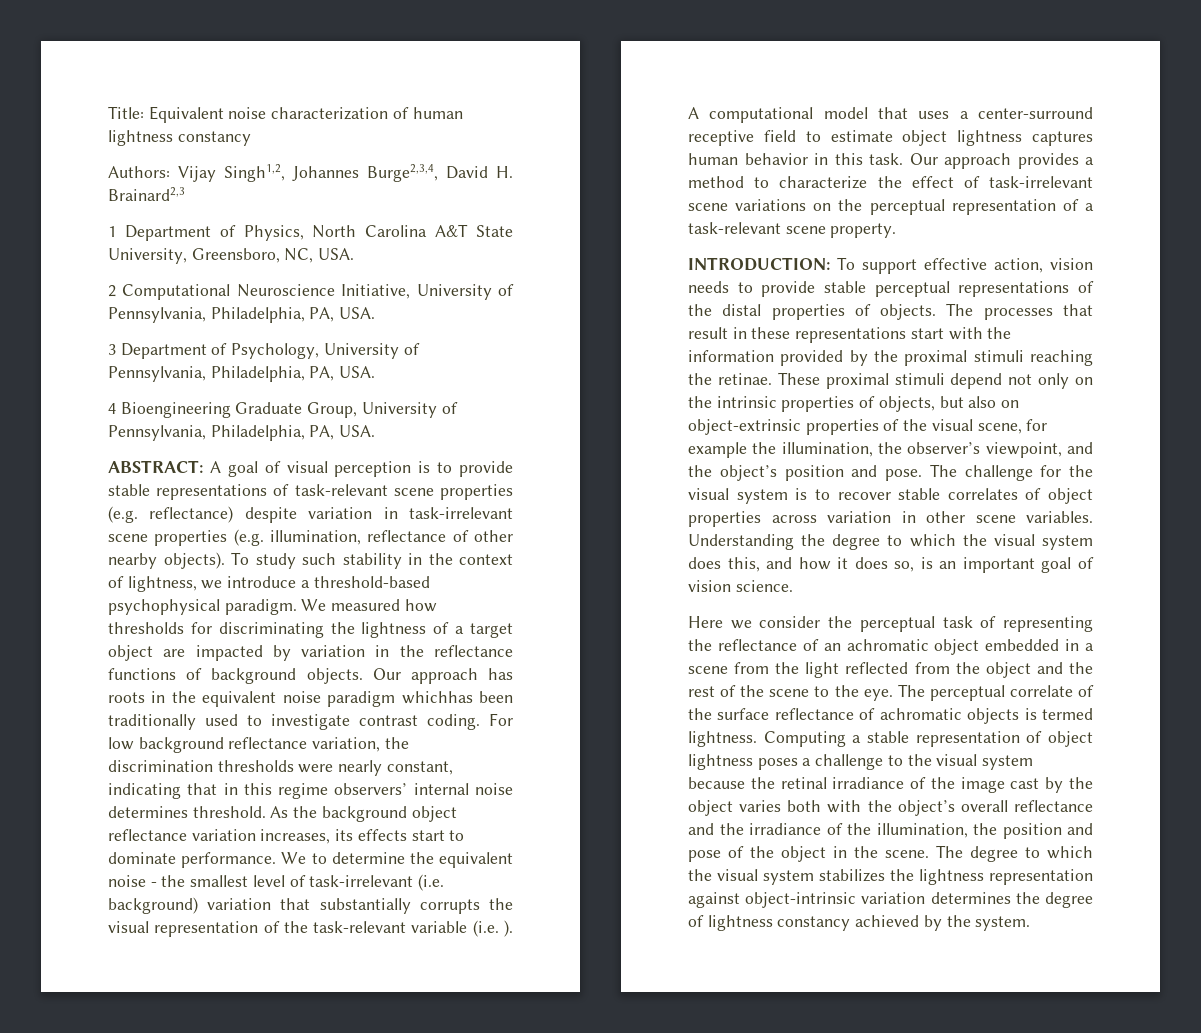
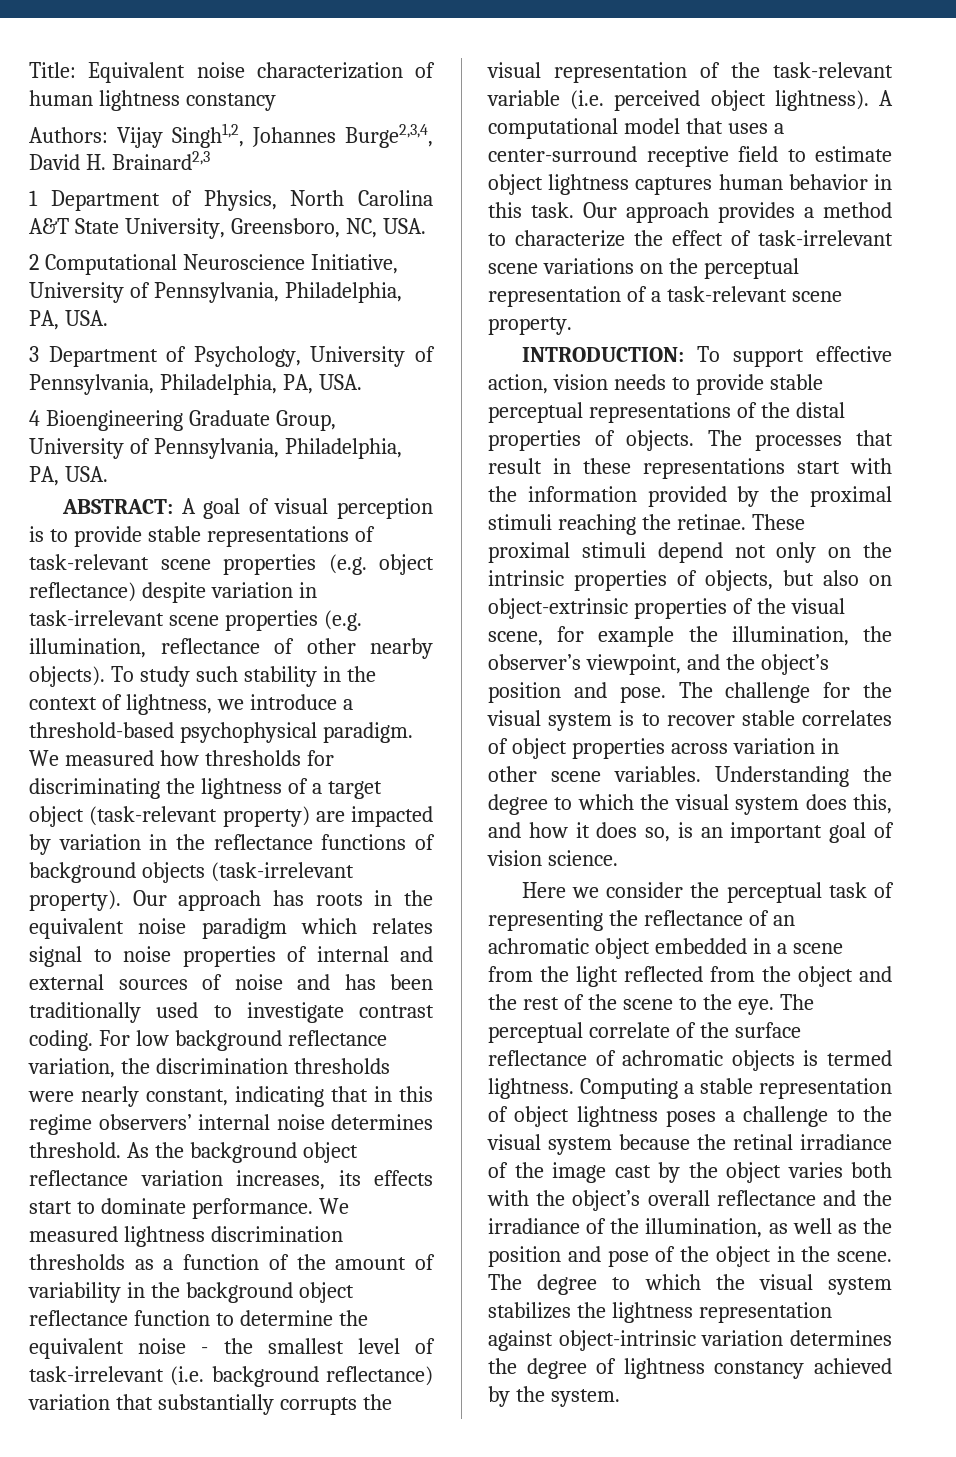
- ABSTRACT: A goal of visual perception is to provide stable representations of task-relevant scene properties (e.g. reflectance) despite variation in task-irrelevant scene properties (e.g. illumination, reflectance of other nearby objects).
+ ABSTRACT: A goal of visual perception is to provide stable representations of task-relevant scene properties (e.g. object reflectance) despite variation in task-irrelevant scene properties (e.g. illumination, reflectance of other nearby objects).
- We measured how thresholds for discriminating the lightness of a target object are impacted by variation in the reflectance functions of background objects.
+ We measured how thresholds for discriminating the lightness of a target object (task-relevant property) are impacted by variation in the reflectance functions of background objects (task-irrelevant property).
- Our approach has roots in the equivalent noise paradigm whichhas been traditionally used to investigate contrast coding.
+ Our approach has roots in the equivalent noise paradigm which relates signal to noise properties of internal and external sources of noise and has been traditionally used to investigate contrast coding.
- We to determine the equivalent noise - the smallest level of task-irrelevant (i.e. background) variation that substantially corrupts the visual representation of the task-relevant variable (i.e. ).
+ We measured lightness discrimination thresholds as a function of the amount of variability in the background object reflectance function to determine the equivalent noise - the smallest level of task-irrelevant (i.e. background reflectance) variation that substantially corrupts the visual representation of the task-relevant variable (i.e. perceived object lightness).
- Computing a stable representation of object lightness poses a challenge to the visual system because the retinal irradiance of the image cast by the object varies both with the object’s overall reflectance and the irradiance of the illumination, the position and pose of the object in the scene.
+ Computing a stable representation of object lightness poses a challenge to the visual system because the retinal irradiance of the image cast by the object varies both with the object’s overall reflectance and the irradiance of the illumination, as well as the position and pose of the object in the scene.

